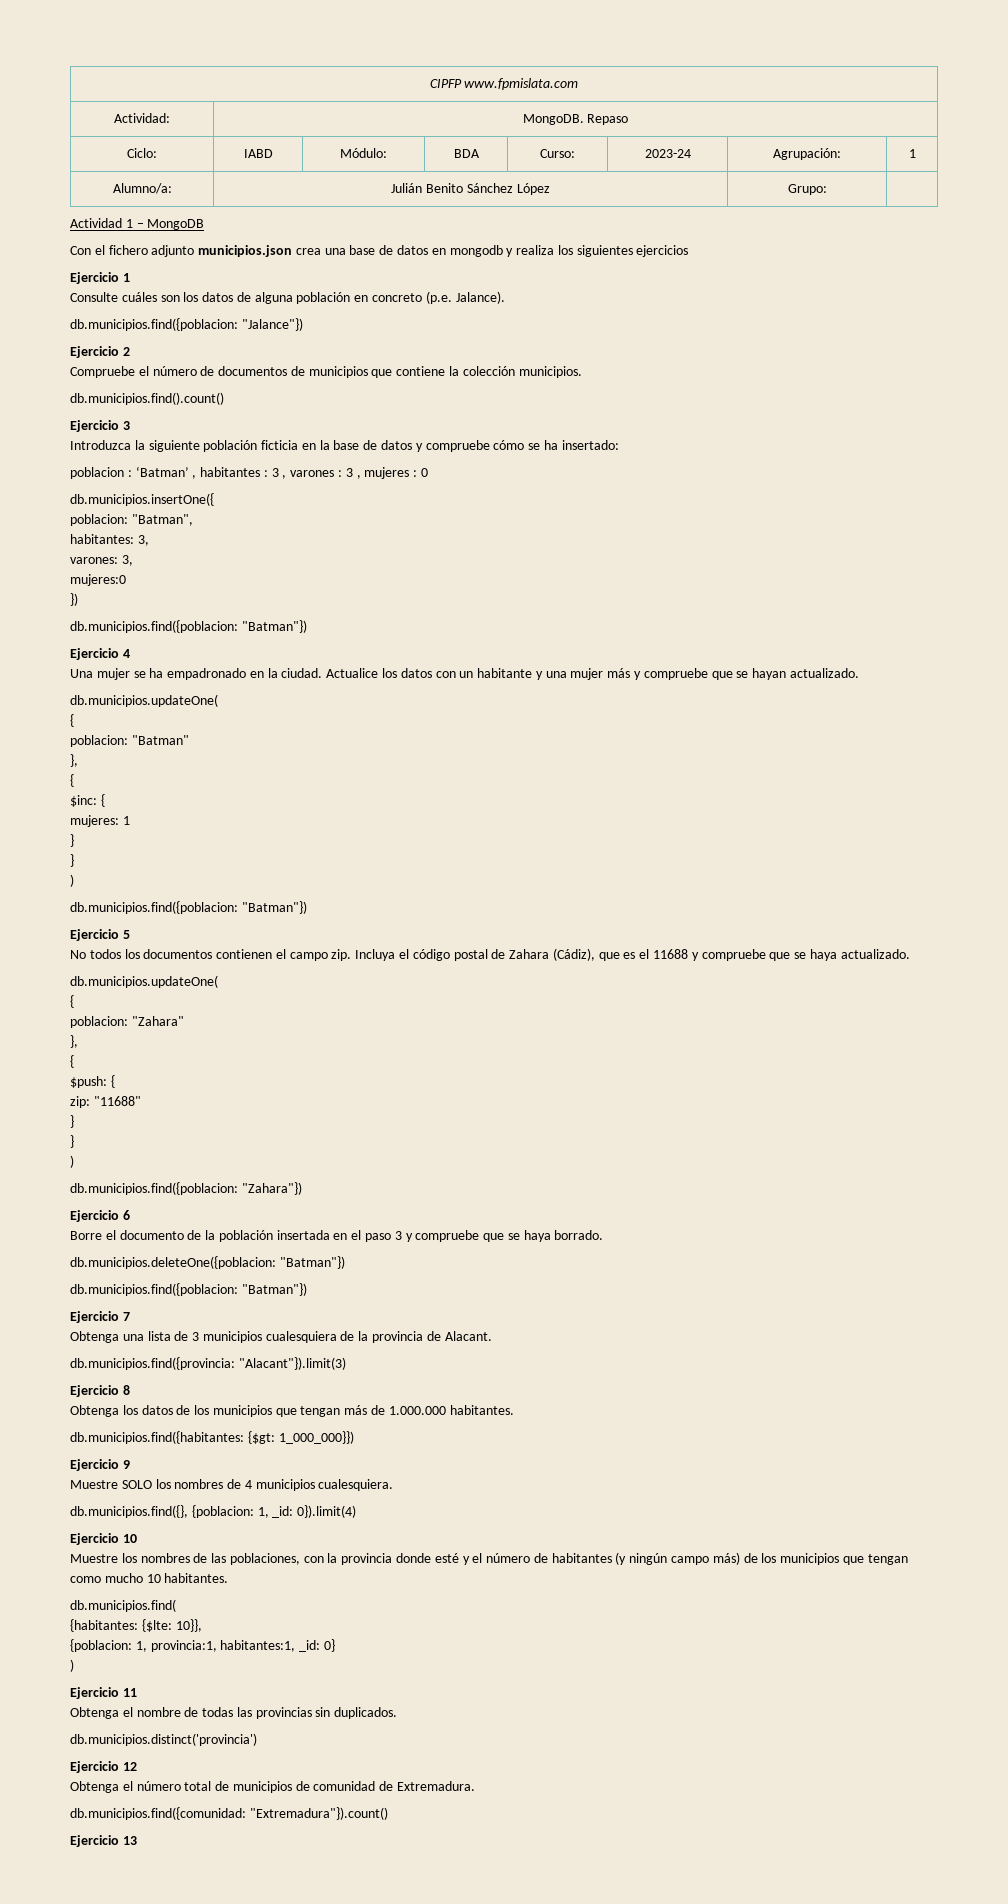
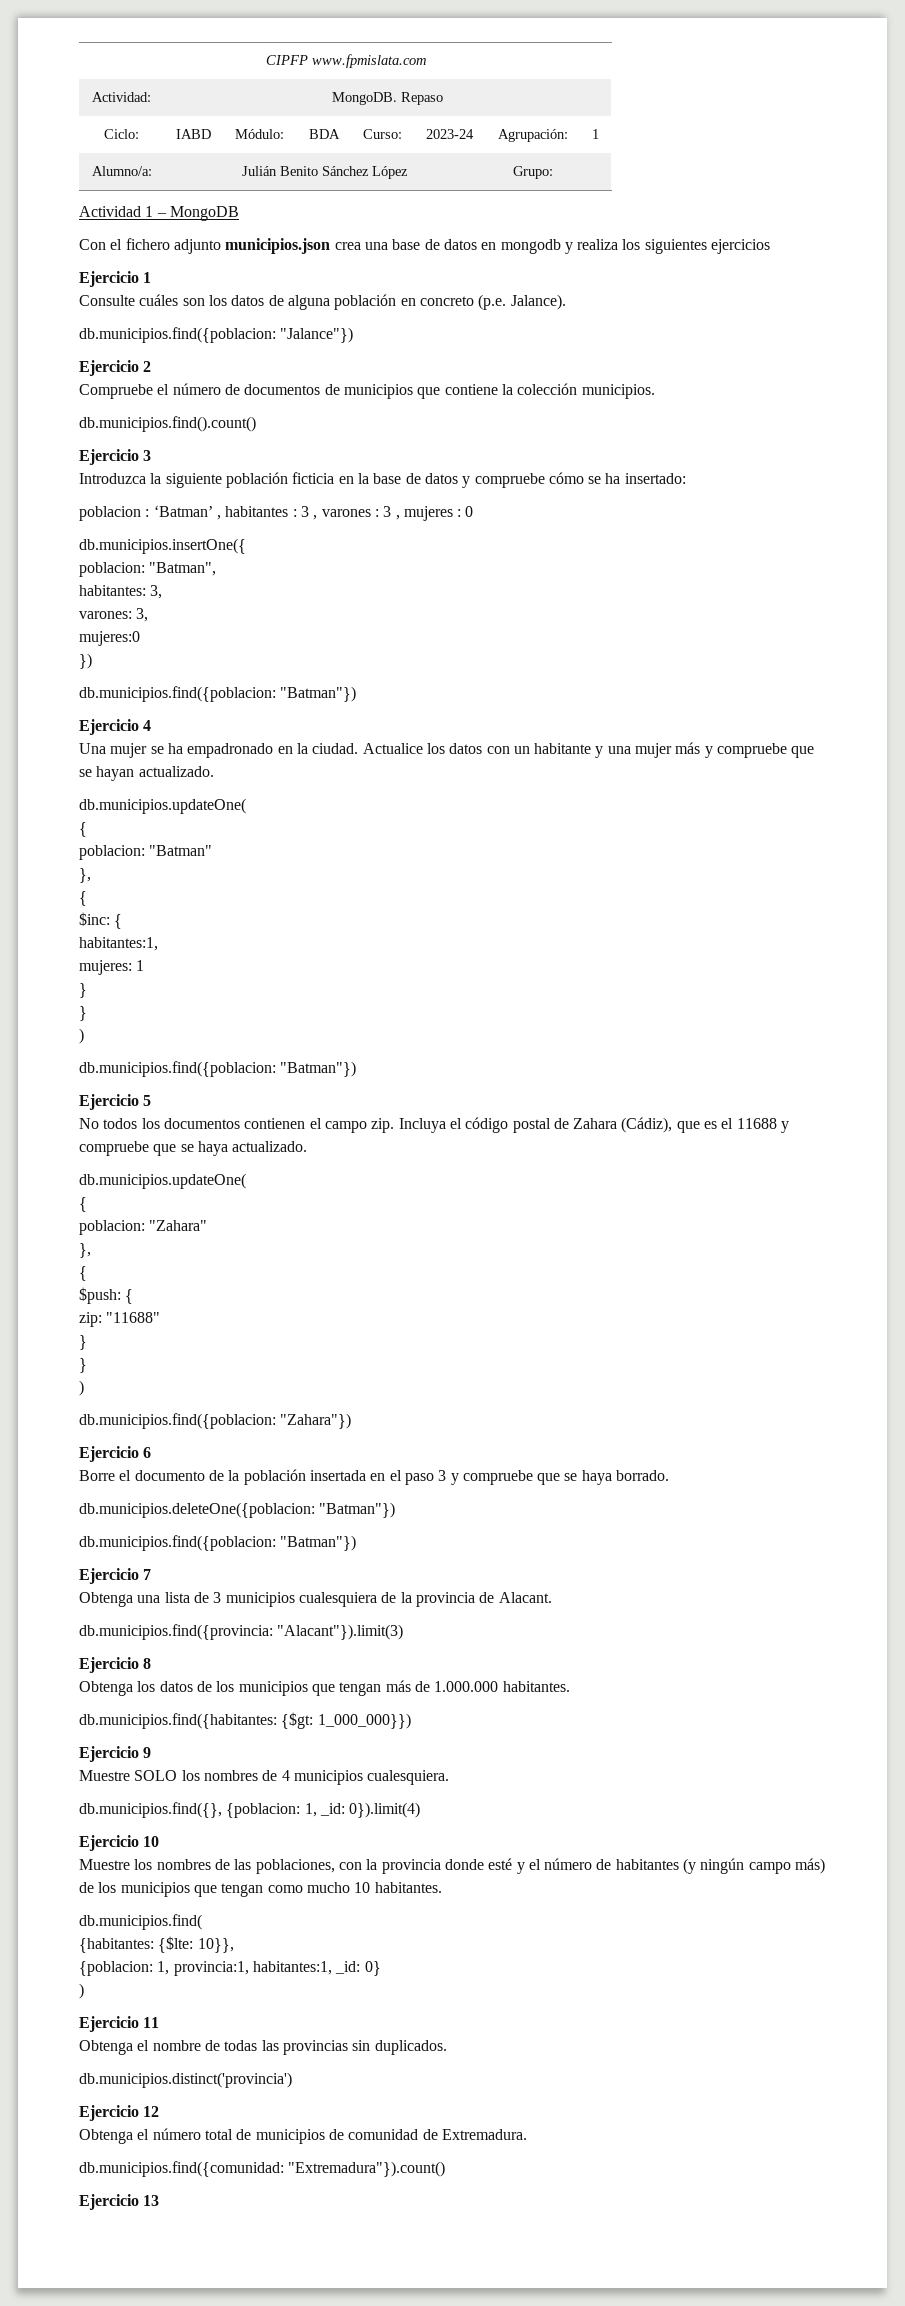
  $inc: {
+ habitantes:1,

